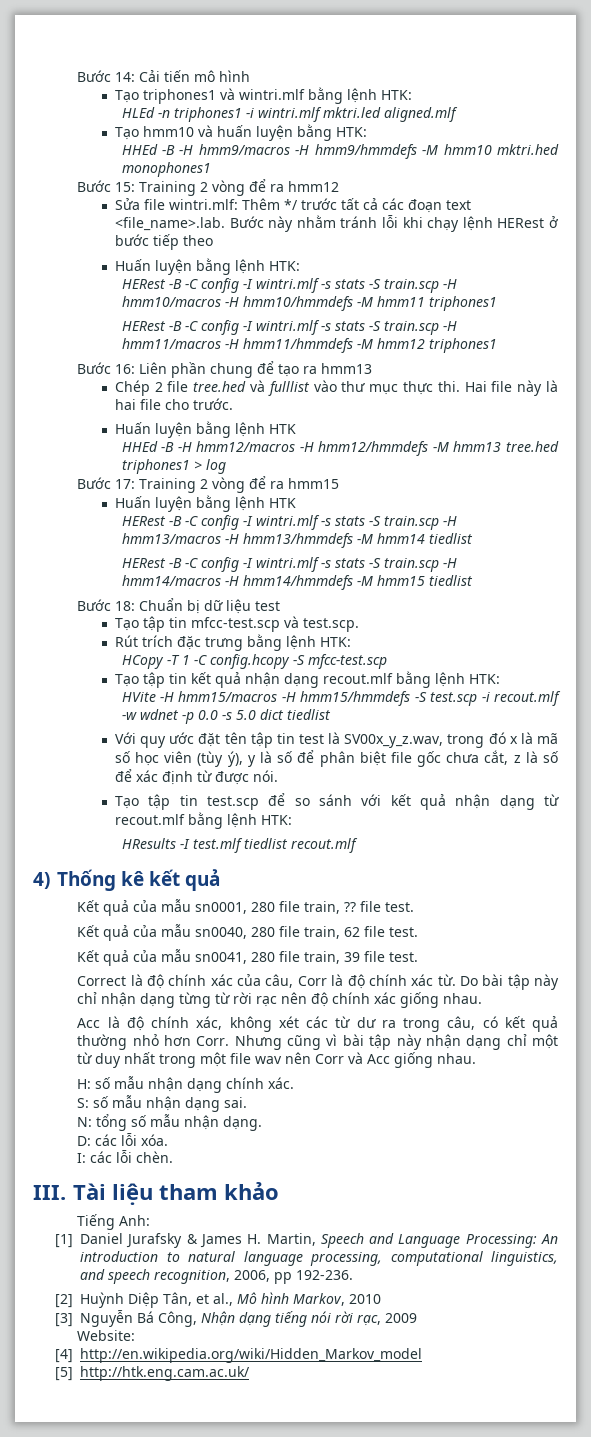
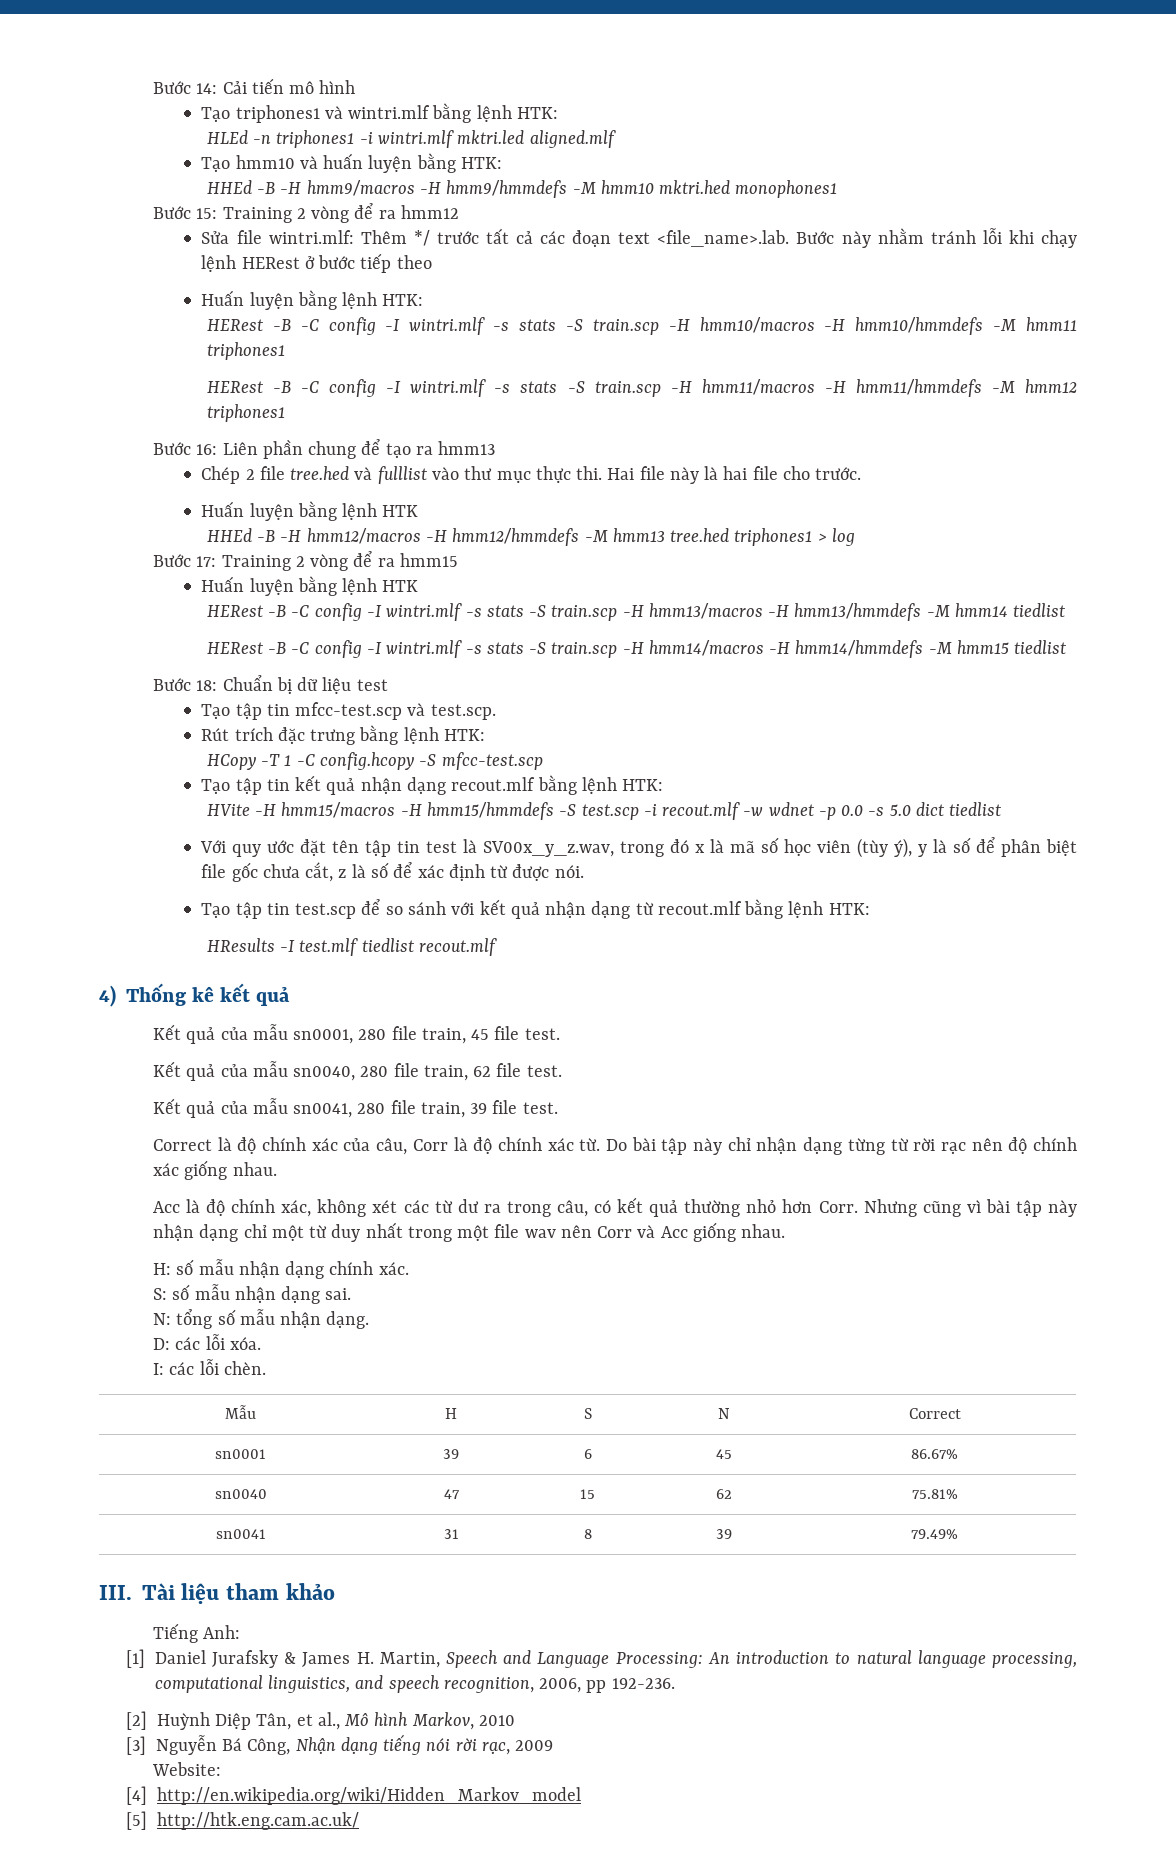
- Kết quả của mẫu sn0001, 280 file train, ?? file test.
+ Kết quả của mẫu sn0001, 280 file train, 45 file test.
+ Mẫu | H | S | N | Correct
+ sn0001 | 39 | 6 | 45 | 86.67%
+ sn0040 | 47 | 15 | 62 | 75.81%
+ sn0041 | 31 | 8 | 39 | 79.49%

